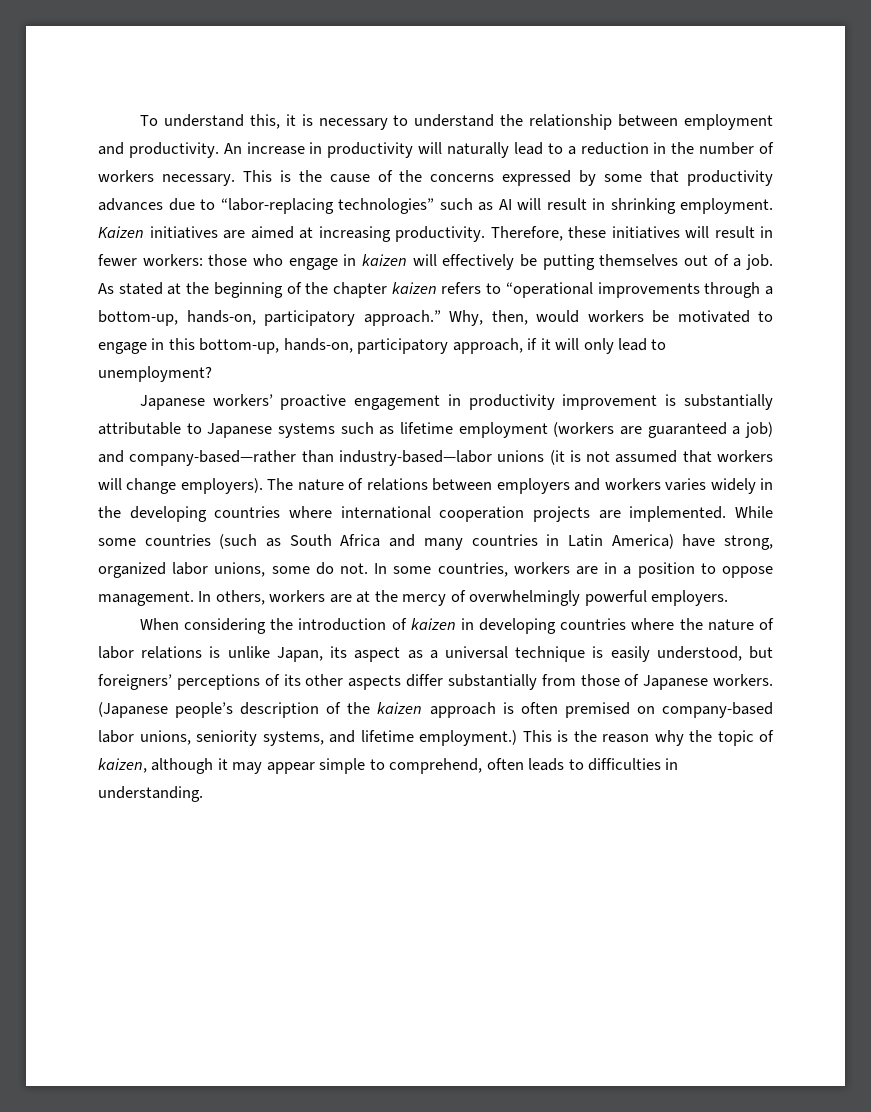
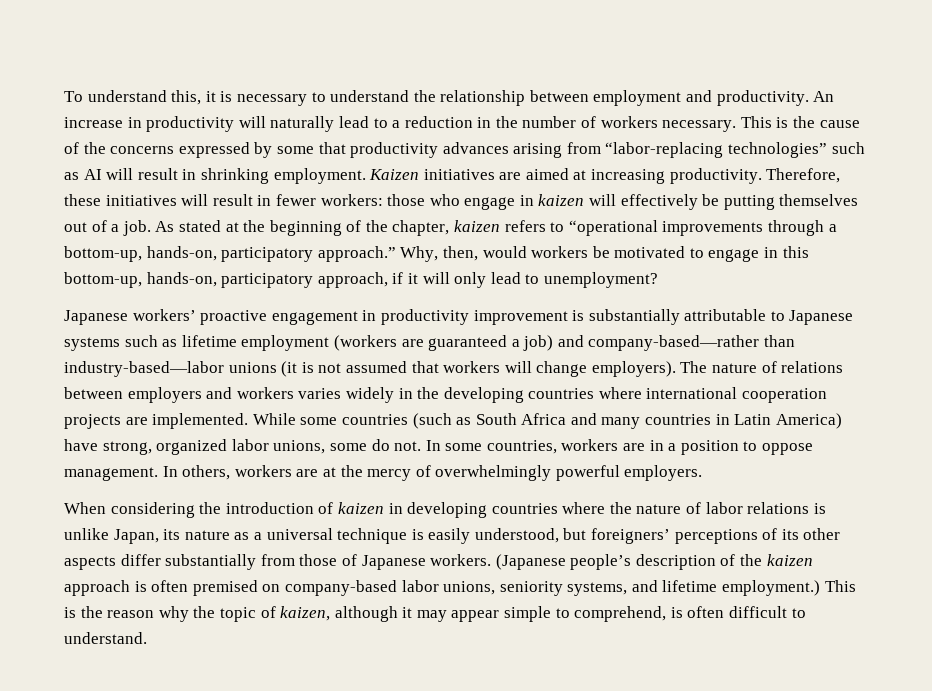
- This is the cause of the concerns expressed by some that productivity advances due to “labor-replacing technologies” such as AI will result in shrinking employment.
+ This is the cause of the concerns expressed by some that productivity advances arising from “labor-replacing technologies” such as AI will result in shrinking employment.
- As stated at the beginning of the chapter kaizen refers to “operational improvements through a bottom-up, hands-on, participatory approach.”
+ As stated at the beginning of the chapter, kaizen refers to “operational improvements through a bottom-up, hands-on, participatory approach.”
- When considering the introduction of kaizen in developing countries where the nature of labor relations is unlike Japan, its aspect as a universal technique is easily understood, but foreigners’ perceptions of its other aspects differ substantially from those of Japanese workers.
+ When considering the introduction of kaizen in developing countries where the nature of labor relations is unlike Japan, its nature as a universal technique is easily understood, but foreigners’ perceptions of its other aspects differ substantially from those of Japanese workers.
- This is the reason why the topic of kaizen, although it may appear simple to comprehend, often leads to difficulties in understanding.
+ This is the reason why the topic of kaizen, although it may appear simple to comprehend, is often difficult to understand.

